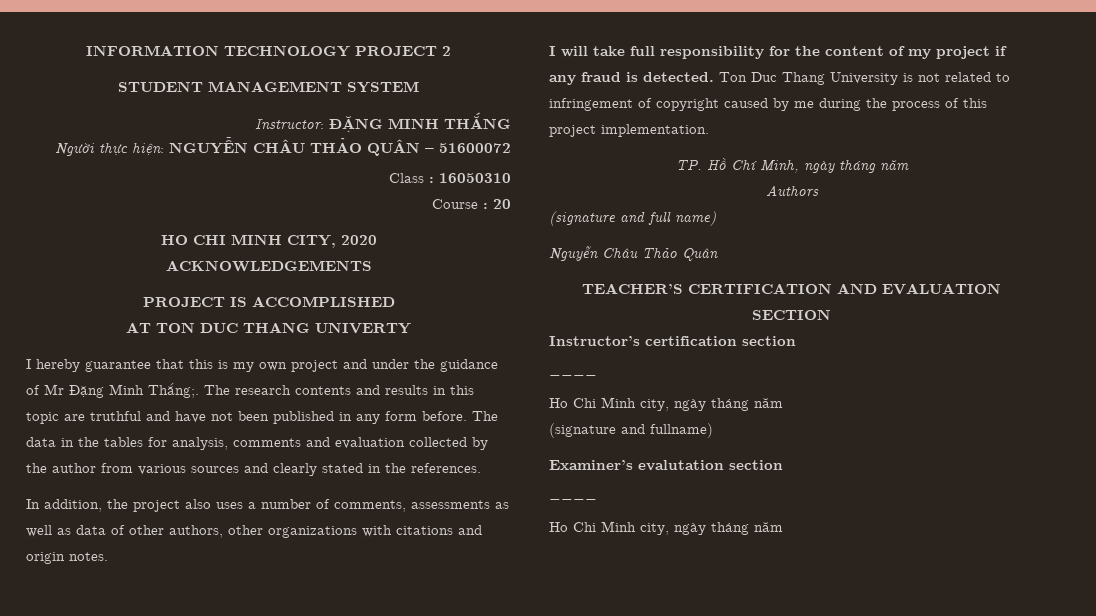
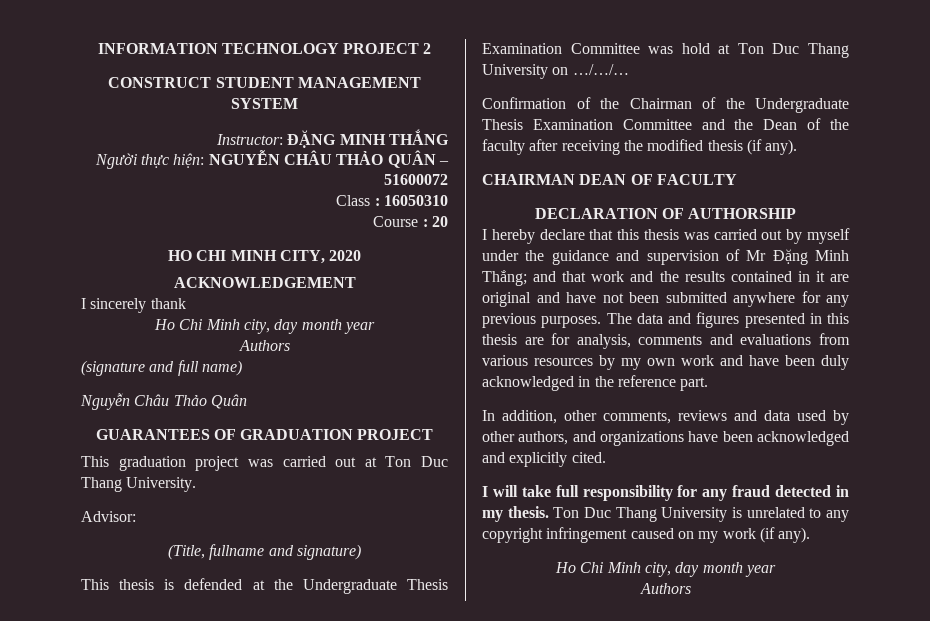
- STUDENT MANAGEMENT SYSTEM
+ CONSTRUCT STUDENT MANAGEMENT SYSTEM
- ACKNOWLEDGEMENTS
- PROJECT IS ACCOMPLISHED
- AT TON DUC THANG UNIVERTY
- I hereby guarantee that this is my own project and under the guidance of Mr Đặng Minh Thắng;. The research contents and results in this topic are truthful and have not been published in any form before. The data in the tables for analysis, comments and evaluation collected by the author from various sources and clearly stated in the references.
- In addition, the project also uses a number of comments, assessments as well as data of other authors, other organizations with citations and origin notes.
- I will take full responsibility for the content of my project if any fraud is detected. Ton Duc Thang University is not related to infringement of copyright caused by me during the process of this project implementation.
- TP. Hồ Chí Minh, ngày tháng năm
+ ACKNOWLEDGEMENT
+ I sincerely thank
+ Ho Chi Minh city, day month year
- TEACHER’S CERTIFICATION AND EVALUATION SECTION
- Instructor’s certification section
- ____
- Ho Chi Minh city, ngày tháng năm
- (signature and fullname)
- Examiner’s evalutation section
- ____
- Ho Chi Minh city, ngày tháng năm
+ GUARANTEES OF GRADUATION PROJECT
+ This graduation project was carried out at Ton Duc Thang University.
+ Advisor:
+ (Title, fullname and signature)
+ This thesis is defended at the Undergraduate Thesis Examination Committee was hold at Ton Duc Thang University on …/…/…
+ Confirmation of the Chairman of the Undergraduate Thesis Examination Committee and the Dean of the faculty after receiving the modified thesis (if any).
+ CHAIRMAN DEAN OF FACULTY
+ DECLARATION OF AUTHORSHIP
+ I hereby declare that this thesis was carried out by myself under the guidance and supervision of Mr Đặng Minh Thắng; and that work and the results contained in it are original and have not been submitted anywhere for any previous purposes. The data and figures presented in this thesis are for analysis, comments and evaluations from various resources by my own work and have been duly acknowledged in the reference part.
+ In addition, other comments, reviews and data used by other authors, and organizations have been acknowledged and explicitly cited.
+ I will take full responsibility for any fraud detected in my thesis. Ton Duc Thang University is unrelated to any copyright infringement caused on my work (if any).
+ Ho Chi Minh city, day month year
+ Authors

